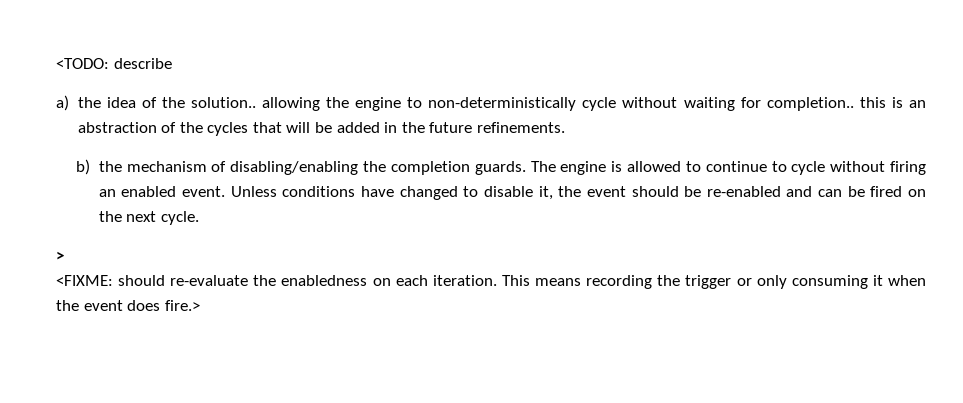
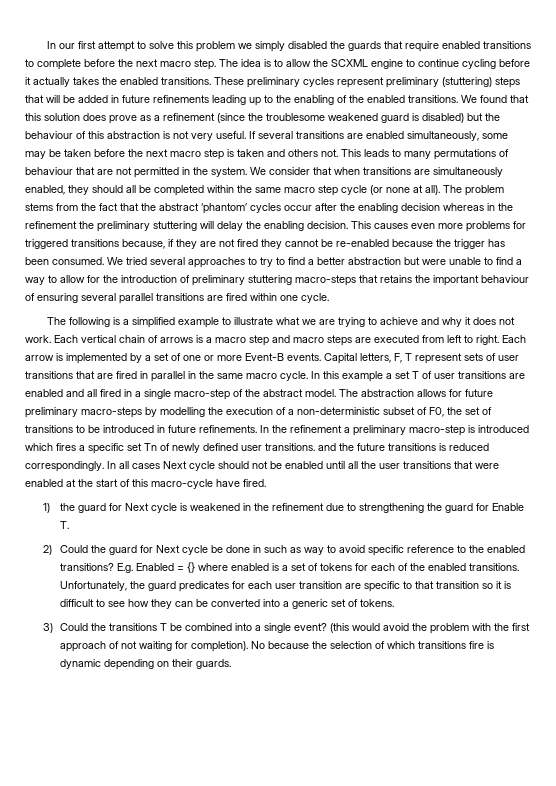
- <TODO: describe
- a) the idea of the solution.. allowing the engine to non-deterministically cycle without waiting for completion.. this is an abstraction of the cycles that will be added in the future refinements.
- b) the mechanism of disabling/enabling the completion guards. The engine is allowed to continue to cycle without firing an enabled event. Unless conditions have changed to disable it, the event should be re-enabled and can be fired on the next cycle.
- >
- <FIXME: should re-evaluate the enabledness on each iteration. This means recording the trigger or only consuming it when the event does fire.>
+ In our first attempt to solve this problem we simply disabled the guards that require enabled transitions to complete before the next macro step. The idea is to allow the SCXML engine to continue cycling before it actually takes the enabled transitions. These preliminary cycles represent preliminary (stuttering) steps that will be added in future refinements leading up to the enabling of the enabled transitions. We found that this solution does prove as a refinement (since the troublesome weakened guard is disabled) but the behaviour of this abstraction is not very useful. If several transitions are enabled simultaneously, some may be taken before the next macro step is taken and others not. This leads to many permutations of behaviour that are not permitted in the system. We consider that when transitions are simultaneously enabled, they should all be completed within the same macro step cycle (or none at all). The problem stems from the fact that the abstract ‘phantom’ cycles occur after the enabling decision whereas in the refinement the preliminary stuttering will delay the enabling decision. This causes even more problems for triggered transitions because, if they are not fired they cannot be re-enabled because the trigger has been consumed. We tried several approaches to try to find a better abstraction but were unable to find a way to allow for the introduction of preliminary stuttering macro-steps that retains the important behaviour of ensuring several parallel transitions are fired within one cycle.
+ The following is a simplified example to illustrate what we are trying to achieve and why it does not work. Each vertical chain of arrows is a macro step and macro steps are executed from left to right. Each arrow is implemented by a set of one or more Event-B events. Capital letters, F, T represent sets of user transitions that are fired in parallel in the same macro cycle. In this example a set T of user transitions are enabled and all fired in a single macro-step of the abstract model. The abstraction allows for future preliminary macro-steps by modelling the execution of a non-deterministic subset of F0, the set of transitions to be introduced in future refinements. In the refinement a preliminary macro-step is introduced which fires a specific set Tn of newly defined user transitions. and the future transitions is reduced correspondingly. In all cases Next cycle should not be enabled until all the user transitions that were enabled at the start of this macro-cycle have fired.
+ 1) the guard for Next cycle is weakened in the refinement due to strengthening the guard for Enable T.
+ 2) Could the guard for Next cycle be done in such as way to avoid specific reference to the enabled transitions? E.g. Enabled = {} where enabled is a set of tokens for each of the enabled transitions. Unfortunately, the guard predicates for each user transition are specific to that transition so it is difficult to see how they can be converted into a generic set of tokens.
+ 3) Could the transitions T be combined into a single event? (this would avoid the problem with the first approach of not waiting for completion). No because the selection of which transitions fire is dynamic depending on their guards.

